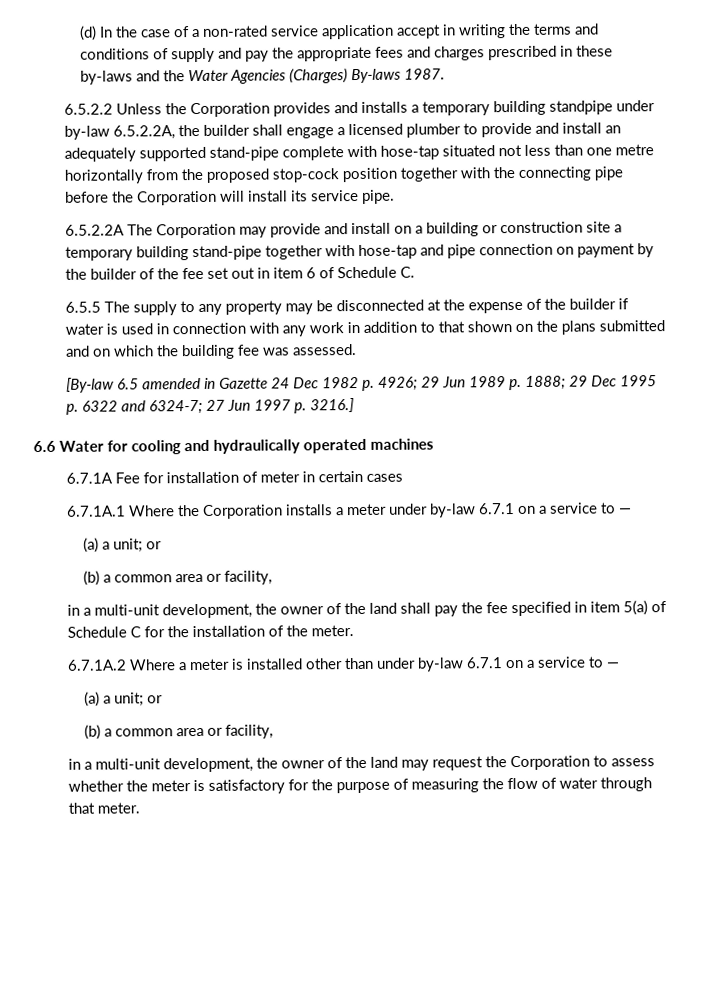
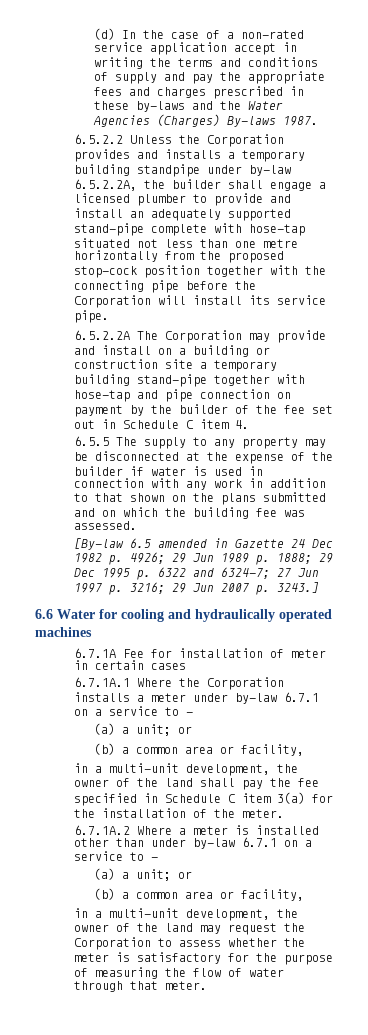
- 6.5.2.2A The Corporation may provide and install on a building or construction site a temporary building stand-pipe together with hose-tap and pipe connection on payment by the builder of the fee set out in item 6 of Schedule C.
+ 6.5.2.2A The Corporation may provide and install on a building or construction site a temporary building stand-pipe together with hose-tap and pipe connection on payment by the builder of the fee set out in Schedule C item 4.
- [By-law 6.5 amended in Gazette 24 Dec 1982 p. 4926; 29 Jun 1989 p. 1888; 29 Dec 1995 p. 6322 and 6324-7; 27 Jun 1997 p. 3216.]
+ [By-law 6.5 amended in Gazette 24 Dec 1982 p. 4926; 29 Jun 1989 p. 1888; 29 Dec 1995 p. 6322 and 6324-7; 27 Jun 1997 p. 3216; 29 Jun 2007 p. 3243.]
- in a multi-unit development, the owner of the land shall pay the fee specified in item 5(a) of Schedule C for the installation of the meter.
+ in a multi-unit development, the owner of the land shall pay the fee specified in Schedule C item 3(a) for the installation of the meter.

